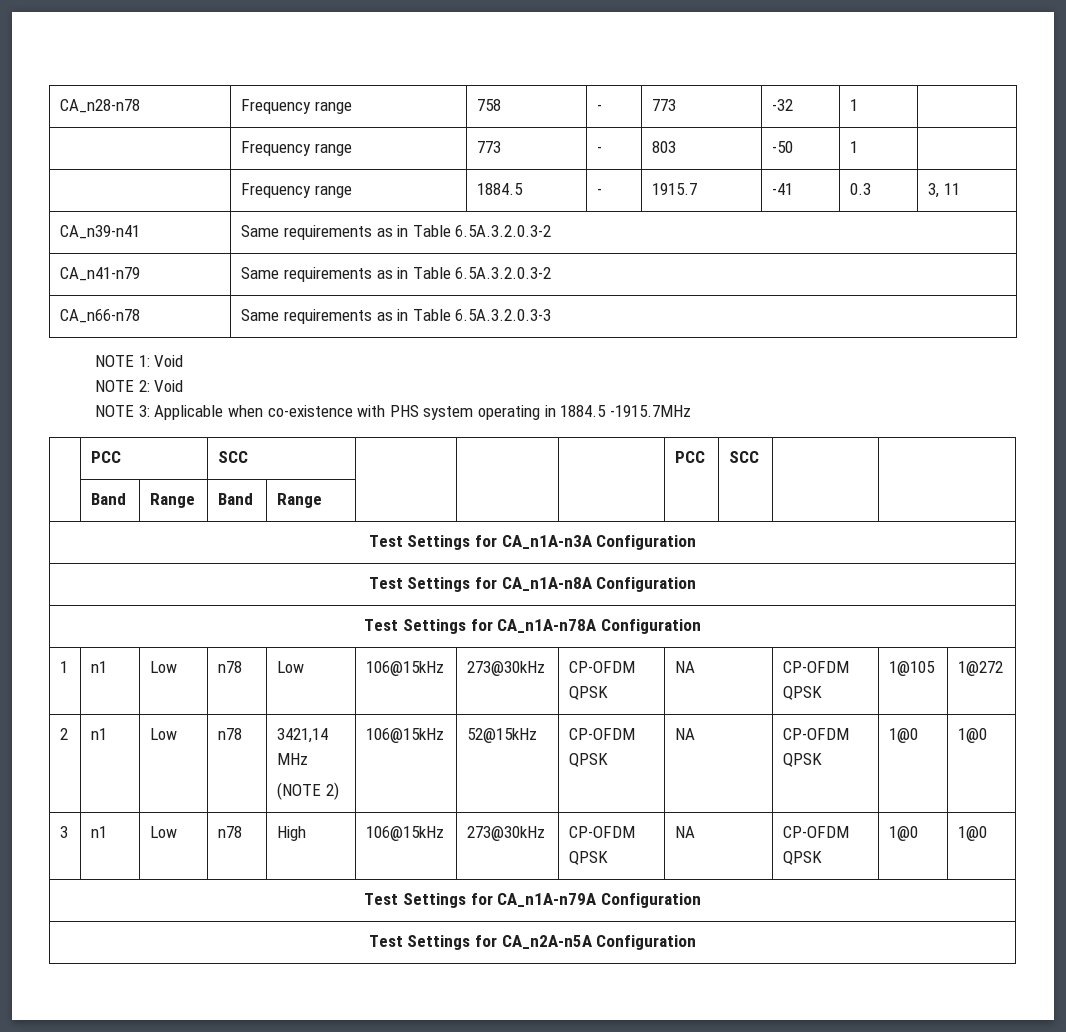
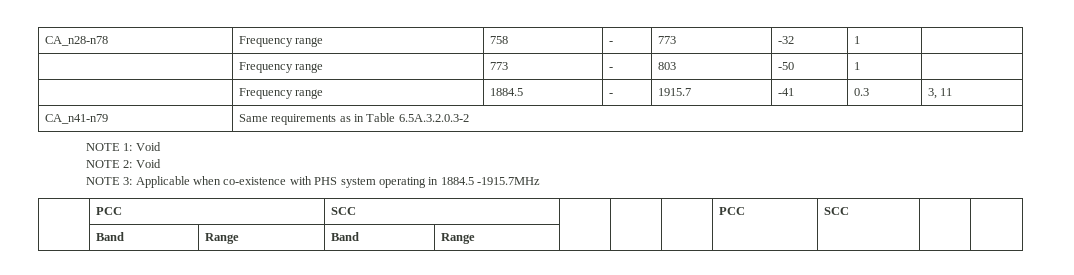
- CA_n39-n41 | Same requirements as in Table 6.5A.3.2.0.3-2
- CA_n66-n78 | Same requirements as in Table 6.5A.3.2.0.3-3
- Test Settings for CA_n1A-n3A Configuration
- Test Settings for CA_n1A-n8A Configuration
- Test Settings for CA_n1A-n78A Configuration
- 1 | n1 | Low | n78 | Low | 106@15kHz | 273@30kHz | CP-OFDM QPSK | NA | CP-OFDM QPSK | 1@105 | 1@272
- 2 | n1 | Low | n78 | 3421,14 MHz
- (NOTE 2) | 106@15kHz | 52@15kHz | CP-OFDM QPSK | NA | CP-OFDM QPSK | 1@0 | 1@0
- 3 | n1 | Low | n78 | High | 106@15kHz | 273@30kHz | CP-OFDM QPSK | NA | CP-OFDM QPSK | 1@0 | 1@0
- Test Settings for CA_n1A-n79A Configuration
- Test Settings for CA_n2A-n5A Configuration

